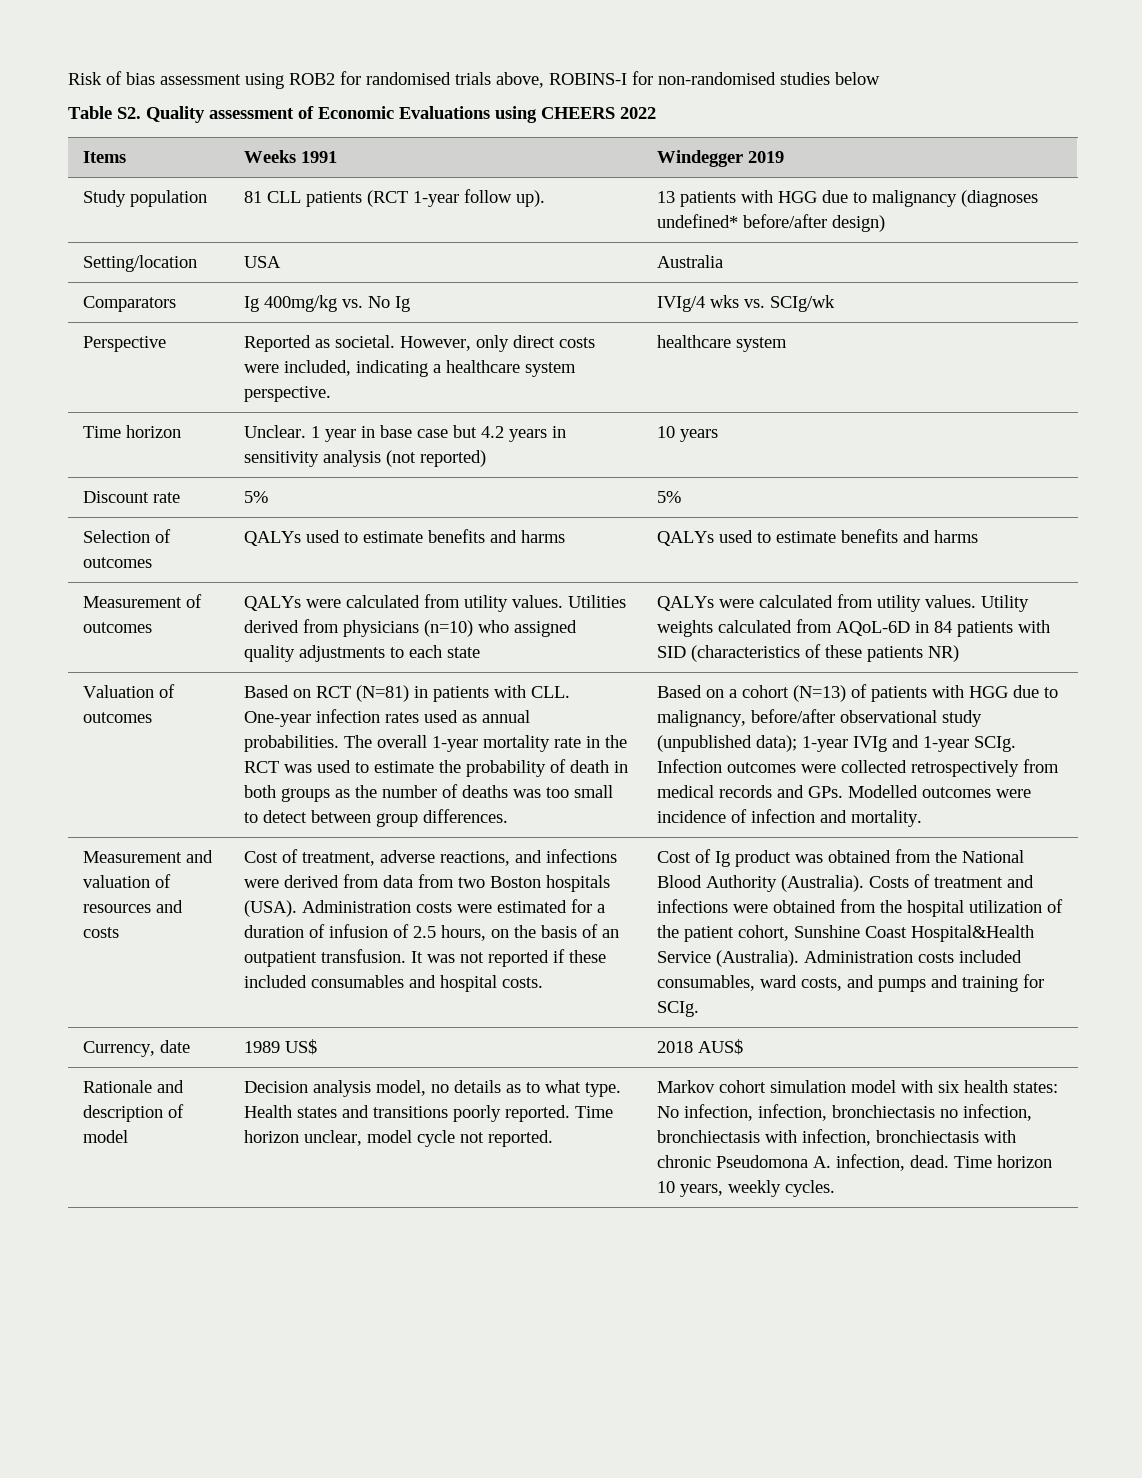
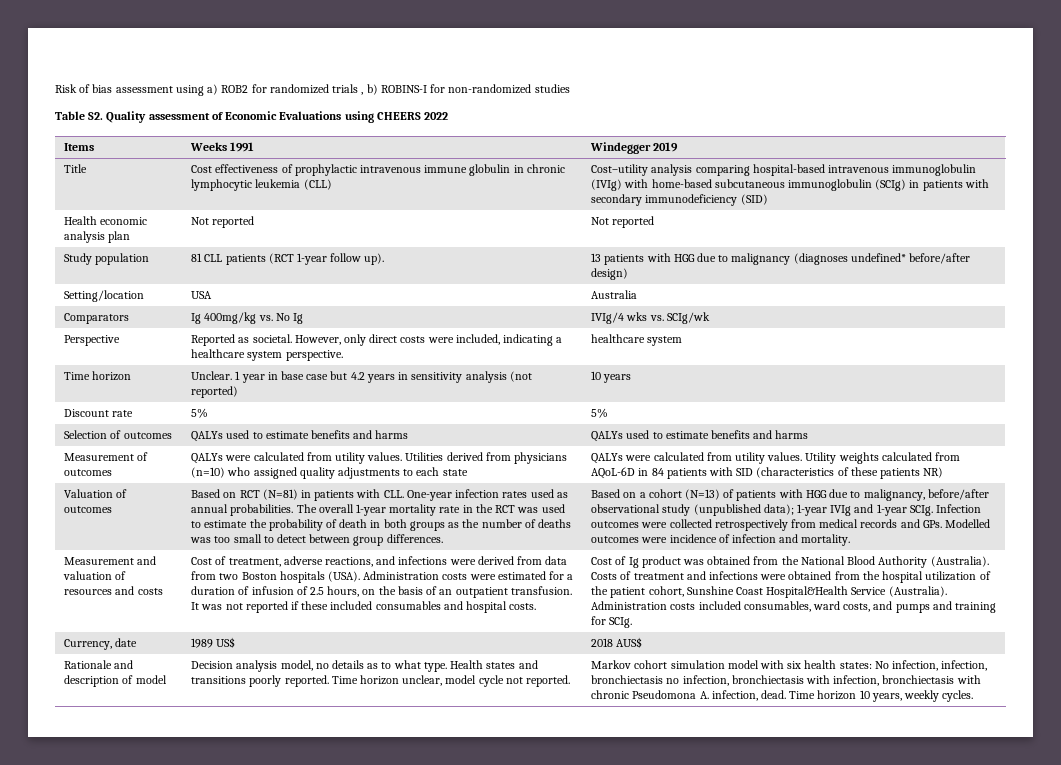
- Risk of bias assessment using ROB2 for randomised trials above, ROBINS-I for non-randomised studies below
+ Risk of bias assessment using a) ROB2 for randomized trials , b) ROBINS-I for non-randomized studies
+ Title | Cost effectiveness of prophylactic intravenous immune globulin in chronic lymphocytic leukemia (CLL) | Cost–utility analysis comparing hospital-based intravenous immunoglobulin (IVIg) with home-based subcutaneous immunoglobulin (SCIg) in patients with secondary immunodeficiency (SID)
+ Health economic analysis plan | Not reported | Not reported

